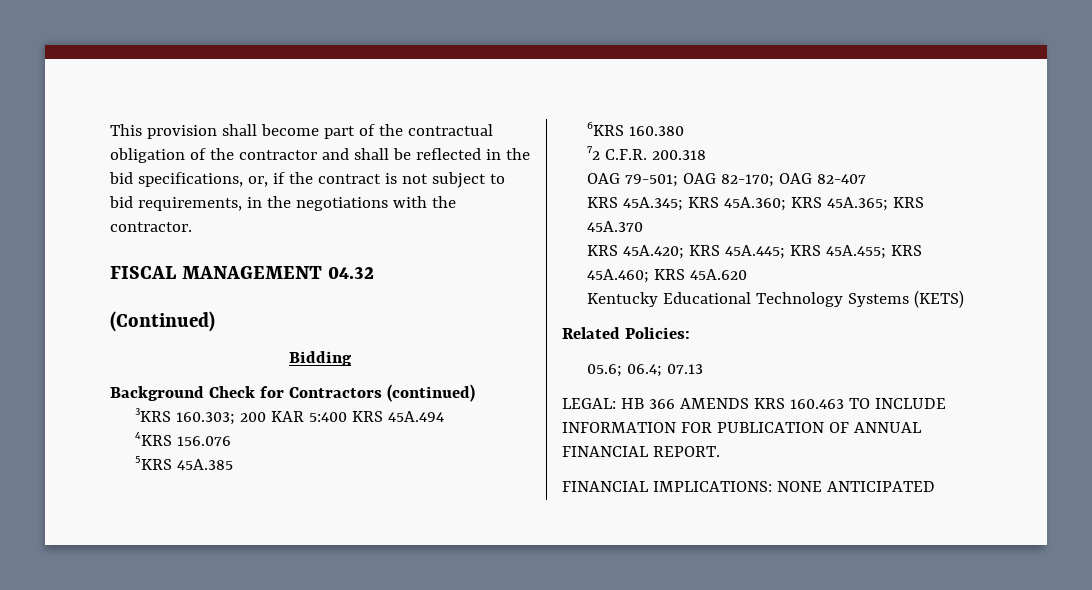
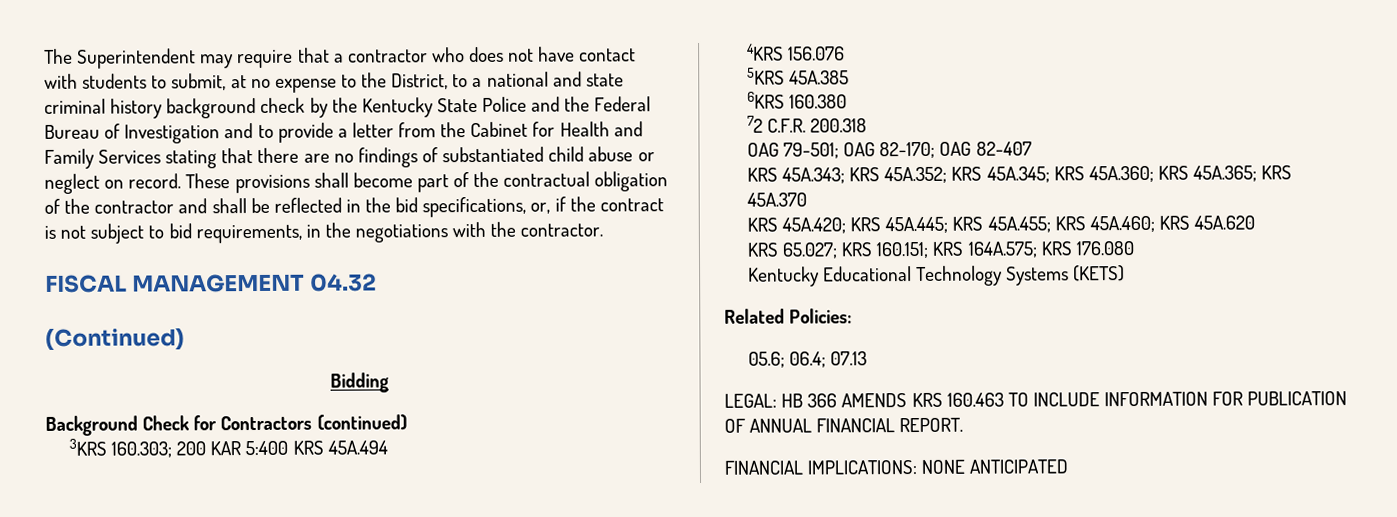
- This provision shall become part of the contractual obligation of the contractor and shall be reflected in the bid specifications, or, if the contract is not subject to bid requirements, in the negotiations with the contractor.
+ The Superintendent may require that a contractor who does not have contact with students to submit, at no expense to the District, to a national and state criminal history background check by the Kentucky State Police and the Federal Bureau of Investigation and to provide a letter from the Cabinet for Health and Family Services stating that there are no findings of substantiated child abuse or neglect on record. These provisions shall become part of the contractual obligation of the contractor and shall be reflected in the bid specifications, or, if the contract is not subject to bid requirements, in the negotiations with the contractor.
- KRS 45A.345; KRS 45A.360; KRS 45A.365; KRS 45A.370
+ KRS 45A.343; KRS 45A.352; KRS 45A.345; KRS 45A.360; KRS 45A.365; KRS 45A.370
+ KRS 65.027; KRS 160.151; KRS 164A.575; KRS 176.080

